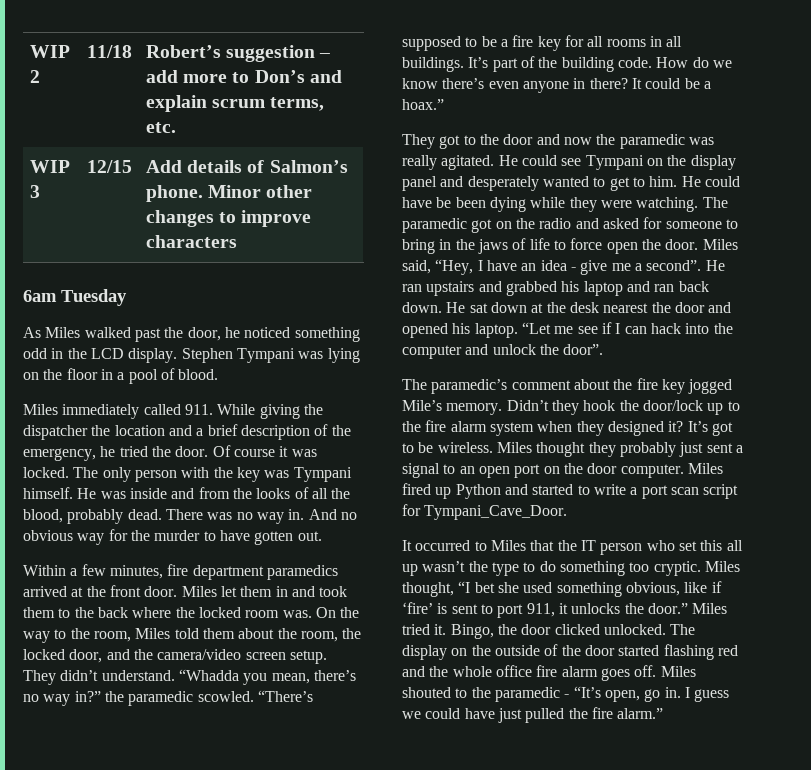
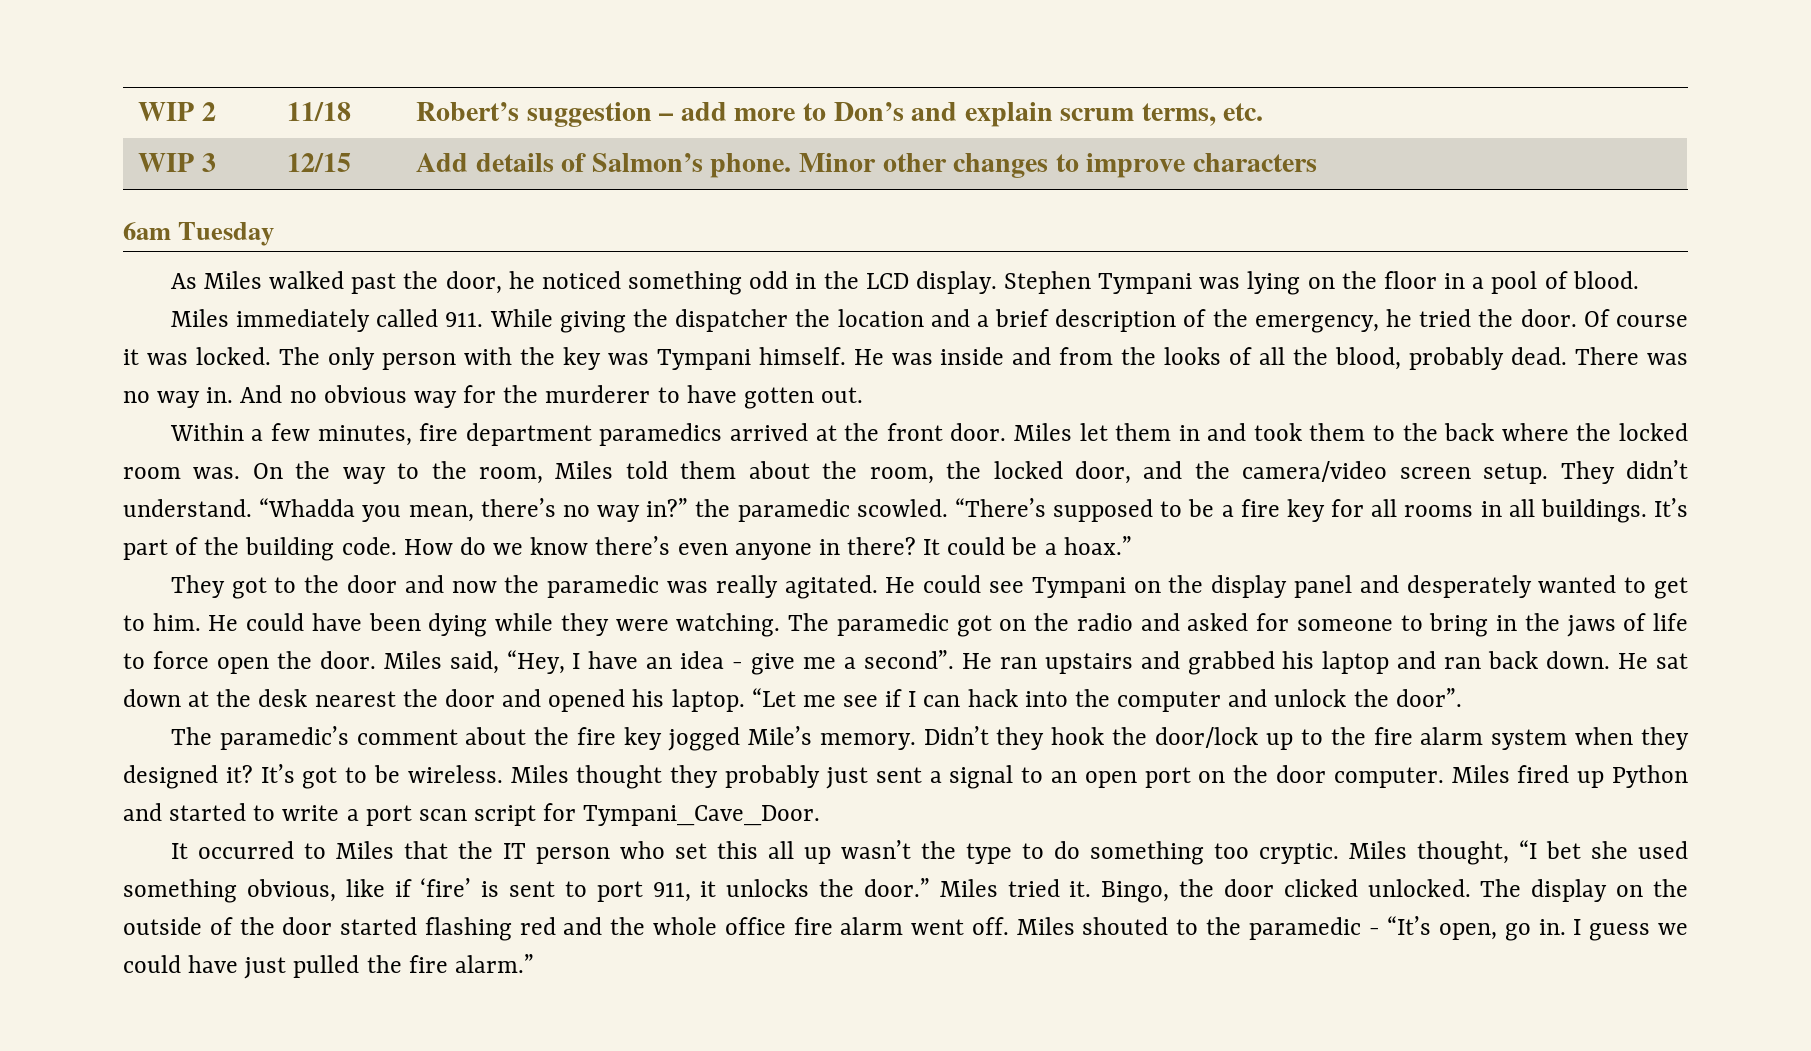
- And no obvious way for the murder to have gotten out.
+ And no obvious way for the murderer to have gotten out.
- He could have be been dying while they were watching.
+ He could have been dying while they were watching.
- The display on the outside of the door started flashing red and the whole office fire alarm goes off.
+ The display on the outside of the door started flashing red and the whole office fire alarm went off.

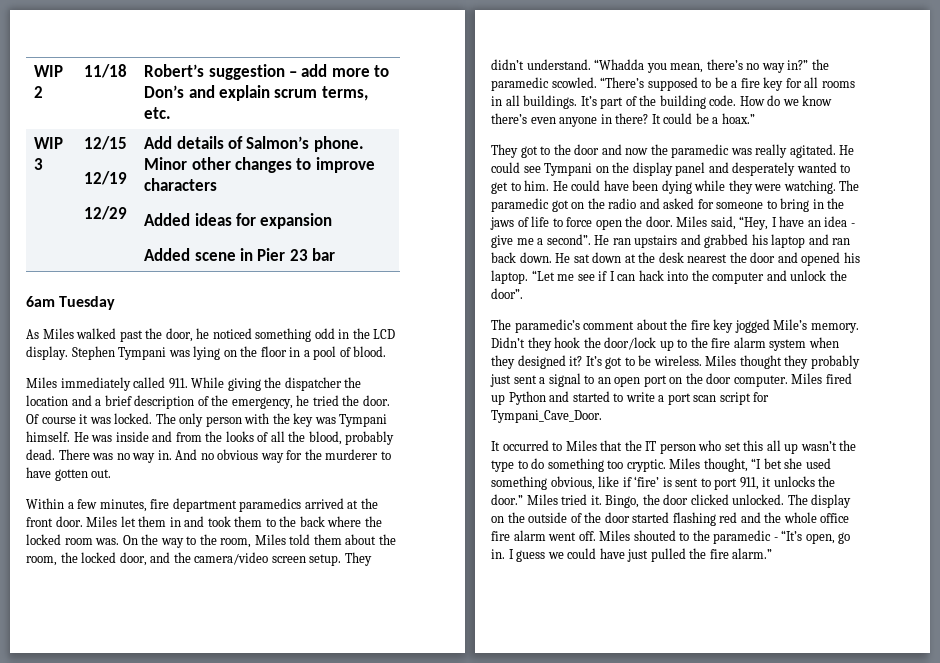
- WIP 3 | 12/15 | Add details of Salmon’s phone. Minor other changes to improve characters
+ WIP 3 | 12/15
+ 12/19
+ 12/29 | Add details of Salmon’s phone. Minor other changes to improve characters
+ Added ideas for expansion
+ Added scene in Pier 23 bar

